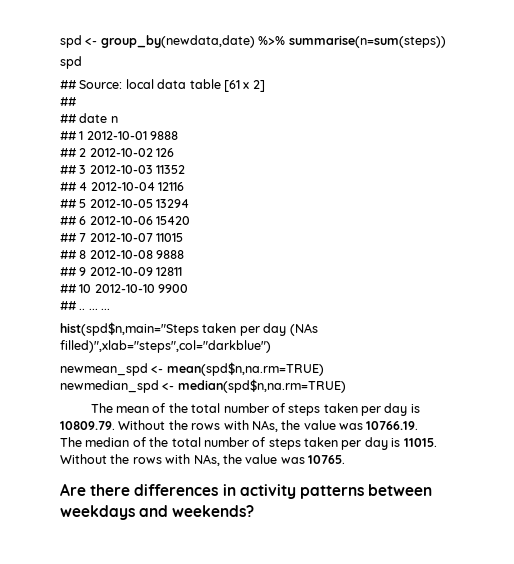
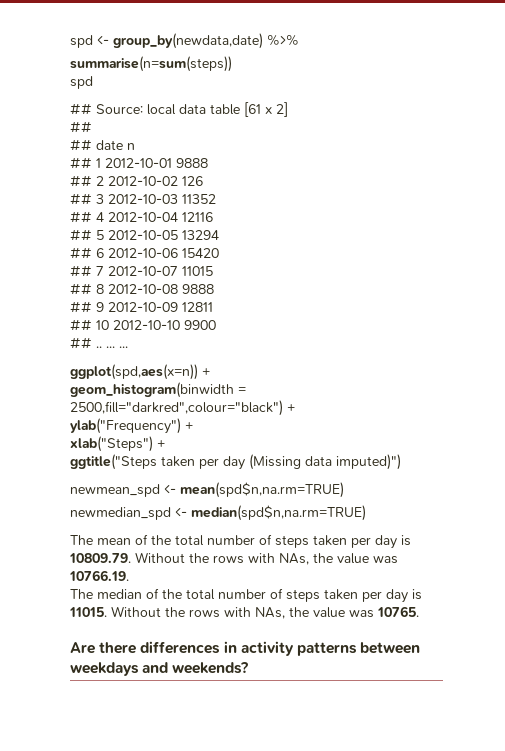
- spd <- group_by(newdata,date) %>% summarise(n=sum(steps))
+ spd <- group_by(newdata,date) %>%
+ summarise(n=sum(steps))
- hist(spd$n,main="Steps taken per day (NAs filled)",xlab="steps",col="darkblue")
+ ggplot(spd,aes(x=n)) +
+ geom_histogram(binwidth = 2500,fill="darkred",colour="black") +
+ ylab("Frequency") +
+ xlab("Steps") +
+ ggtitle("Steps taken per day (Missing data imputed)")

